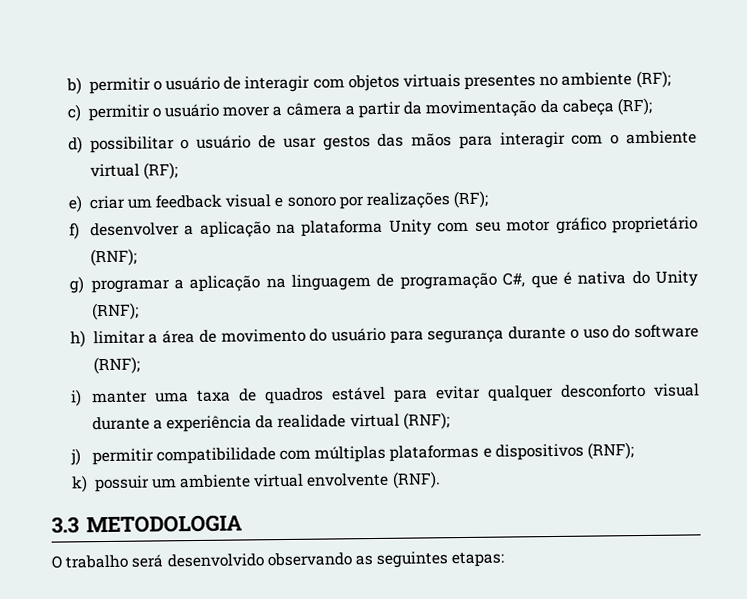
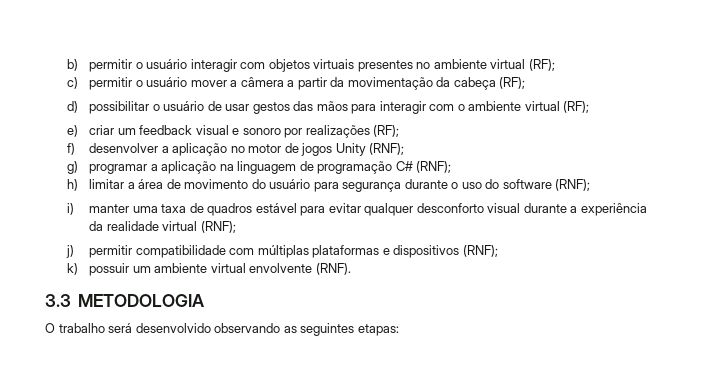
- b) permitir o usuário de interagir com objetos virtuais presentes no ambiente (RF);
+ b) permitir o usuário interagir com objetos virtuais presentes no ambiente virtual (RF);
- f) desenvolver a aplicação na plataforma Unity com seu motor gráfico proprietário (RNF);
+ f) desenvolver a aplicação no motor de jogos Unity (RNF);
- g) programar a aplicação na linguagem de programação C#, que é nativa do Unity (RNF);
+ g) programar a aplicação na linguagem de programação C# (RNF);

